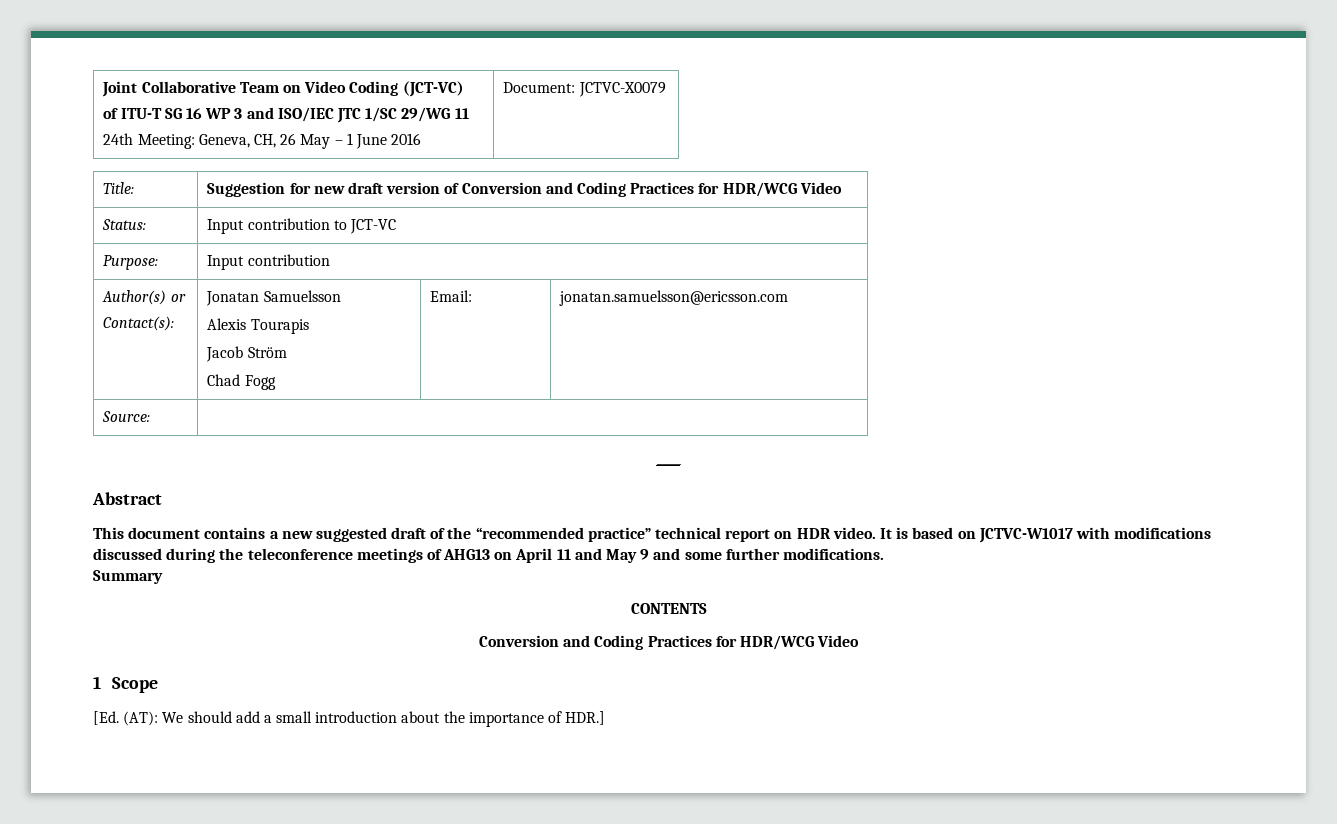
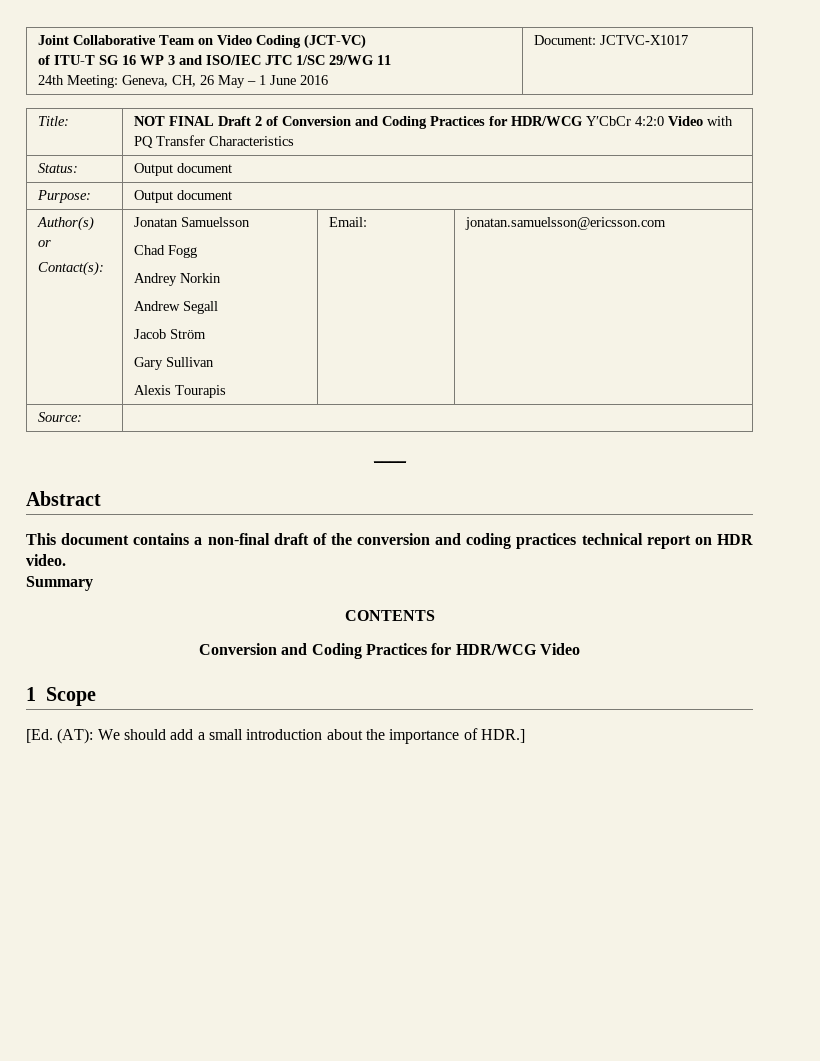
  Joint Collaborative Team on Video Coding (JCT-VC)
  of ITU-T SG 16 WP 3 and ISO/IEC JTC 1/SC 29/WG 11
- 24th Meeting: Geneva, CH, 26 May – 1 June 2016 | Document: JCTVC-X0079
+ 24th Meeting: Geneva, CH, 26 May – 1 June 2016 | Document: JCTVC-X1017
- Title: | Suggestion for new draft version of Conversion and Coding Practices for HDR/WCG Video
- Status: | Input contribution to JCT-VC
+ Title: | NOT FINAL Draft 2 of Conversion and Coding Practices for HDR/WCG Y′CbCr 4:2:0 Video with PQ Transfer Characteristics
+ Status: | Output document
- Purpose: | Input contribution
+ Purpose: | Output document
  Author(s) or
  Contact(s): | Jonatan Samuelsson
- Alexis Tourapis
+ Chad Fogg
+ Andrey Norkin
+ Andrew Segall
  Jacob Ström
- Chad Fogg | Email: | jonatan.samuelsson@ericsson.com
+ Gary Sullivan
+ Alexis Tourapis | Email: | jonatan.samuelsson@ericsson.com
- This document contains a new suggested draft of the “recommended practice” technical report on HDR video. It is based on JCTVC-W1017 with modifications discussed during the teleconference meetings of AHG13 on April 11 and May 9 and some further modifications.
+ This document contains a non-final draft of the conversion and coding practices technical report on HDR video.

